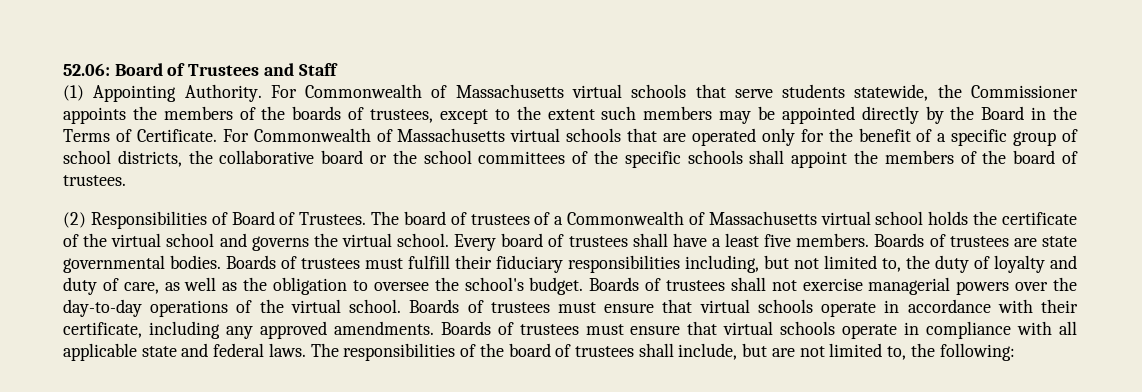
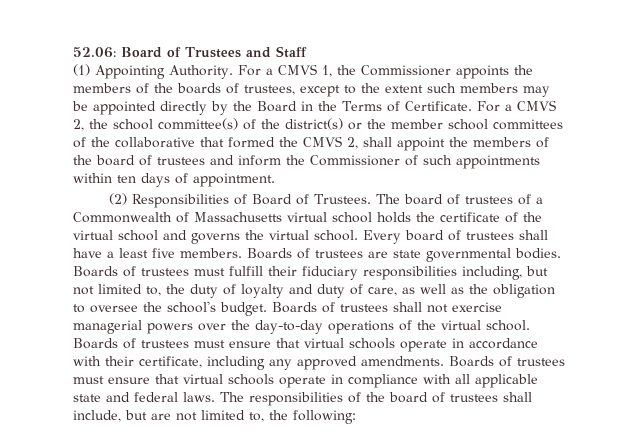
- For Commonwealth of Massachusetts virtual schools that serve students statewide, the Commissioner appoints the members of the boards of trustees, except to the extent such members may be appointed directly by the Board in the Terms of Certificate.
+ For a CMVS 1, the Commissioner appoints the members of the boards of trustees, except to the extent such members may be appointed directly by the Board in the Terms of Certificate.
- For Commonwealth of Massachusetts virtual schools that are operated only for the benefit of a specific group of school districts, the collaborative board or the school committees of the specific schools shall appoint the members of the board of trustees.
+ For a CMVS 2, the school committee(s) of the district(s) or the member school committees of the collaborative that formed the CMVS 2, shall appoint the members of the board of trustees and inform the Commissioner of such appointments within ten days of appointment.

